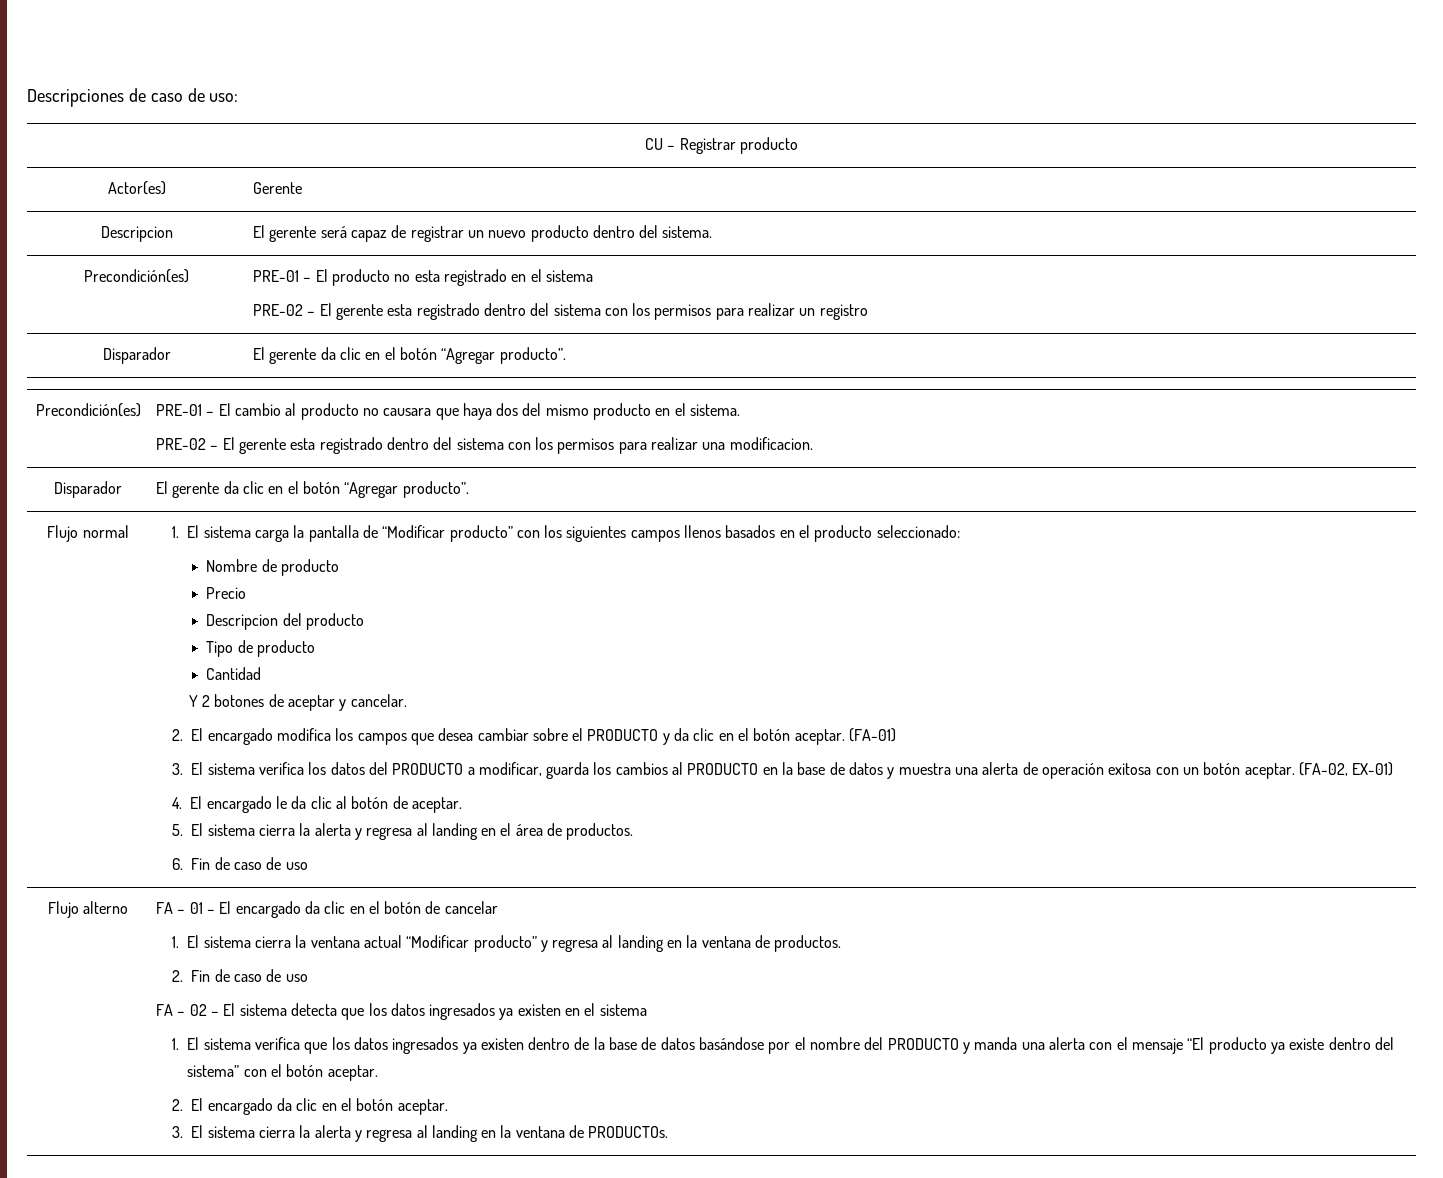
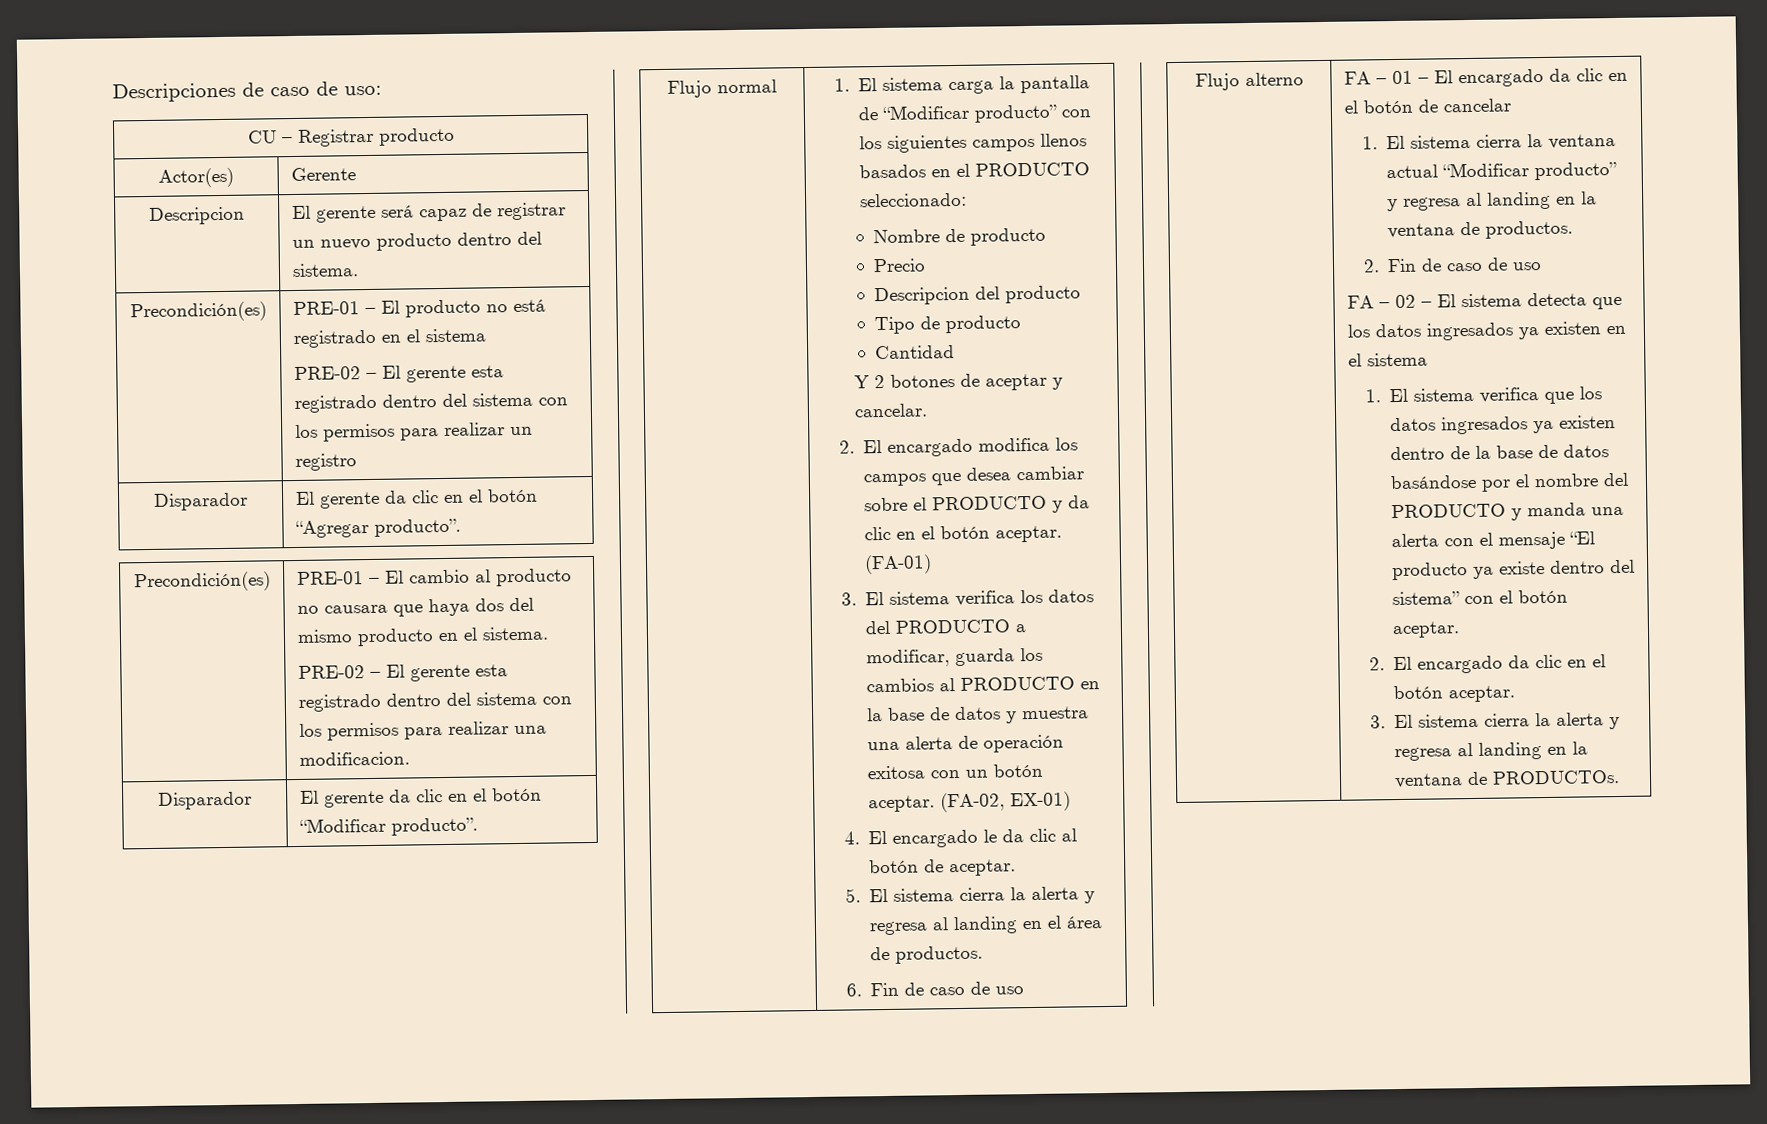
- Precondición(es) | PRE-01 – El producto no esta registrado en el sistema
+ Precondición(es) | PRE-01 – El producto no está registrado en el sistema
  Precondición(es) | PRE-01 – El cambio al producto no causara que haya dos del mismo producto en el sistema.
  PRE-02 – El gerente esta registrado dentro del sistema con los permisos para realizar una modificacion.
- Disparador | El gerente da clic en el botón “Agregar producto”.
+ Disparador | El gerente da clic en el botón “Modificar producto”.
- 1. El sistema carga la pantalla de “Modificar producto” con los siguientes campos llenos basados en el producto seleccionado:
+ 1. El sistema carga la pantalla de “Modificar producto” con los siguientes campos llenos basados en el PRODUCTO seleccionado:

